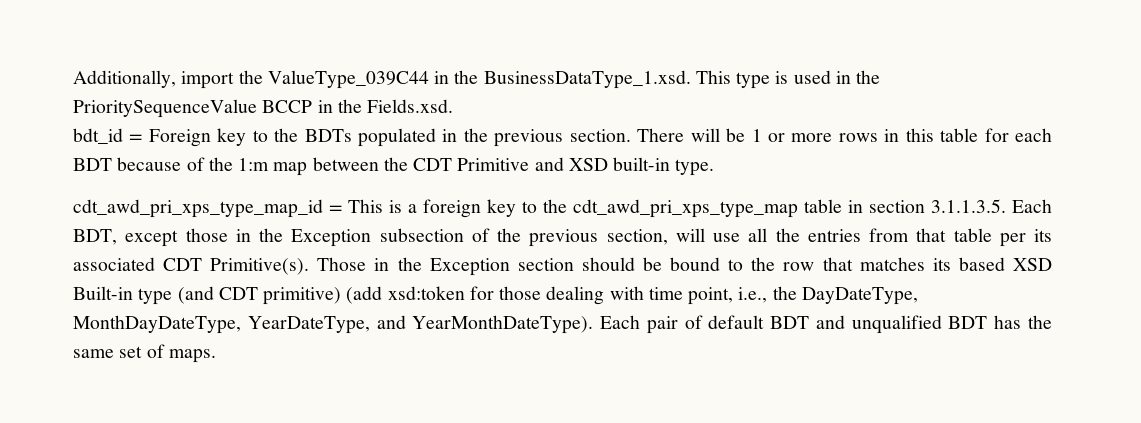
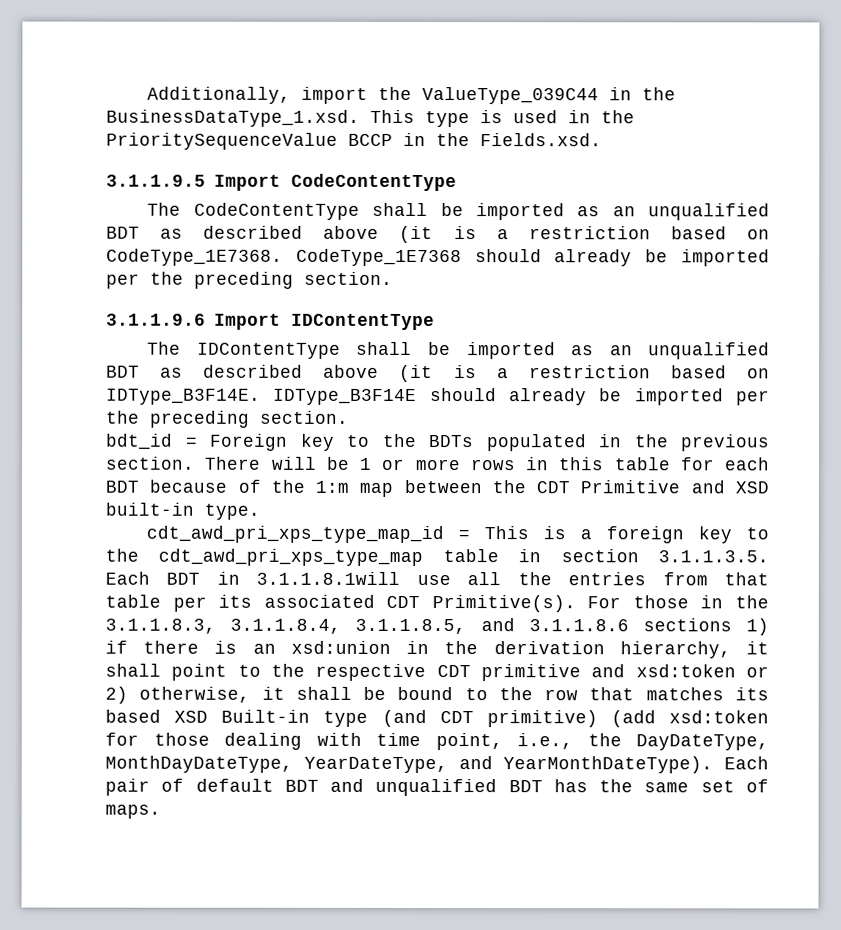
+ 3.1.1.9.5 Import CodeContentType
+ The CodeContentType shall be imported as an unqualified BDT as described above (it is a restriction based on CodeType_1E7368. CodeType_1E7368 should already be imported per the preceding section.
+ 3.1.1.9.6 Import IDContentType
+ The IDContentType shall be imported as an unqualified BDT as described above (it is a restriction based on IDType_B3F14E. IDType_B3F14E should already be imported per the preceding section.
- cdt_awd_pri_xps_type_map_id = This is a foreign key to the cdt_awd_pri_xps_type_map table in section 3.1.1.3.5. Each BDT, except those in the Exception subsection of the previous section, will use all the entries from that table per its associated CDT Primitive(s).
+ cdt_awd_pri_xps_type_map_id = This is a foreign key to the cdt_awd_pri_xps_type_map table in section 3.1.1.3.5. Each BDT in 3.1.1.8.1will use all the entries from that table per its associated CDT Primitive(s).
- Those in the Exception section should be bound to the row that matches its based XSD Built-in type (and CDT primitive) (add xsd:token for those dealing with time point, i.e., the DayDateType, MonthDayDateType, YearDateType, and YearMonthDateType).
+ For those in the 3.1.1.8.3, 3.1.1.8.4, 3.1.1.8.5, and 3.1.1.8.6 sections 1) if there is an xsd:union in the derivation hierarchy, it shall point to the respective CDT primitive and xsd:token or 2) otherwise, it shall be bound to the row that matches its based XSD Built-in type (and CDT primitive) (add xsd:token for those dealing with time point, i.e., the DayDateType, MonthDayDateType, YearDateType, and YearMonthDateType).

